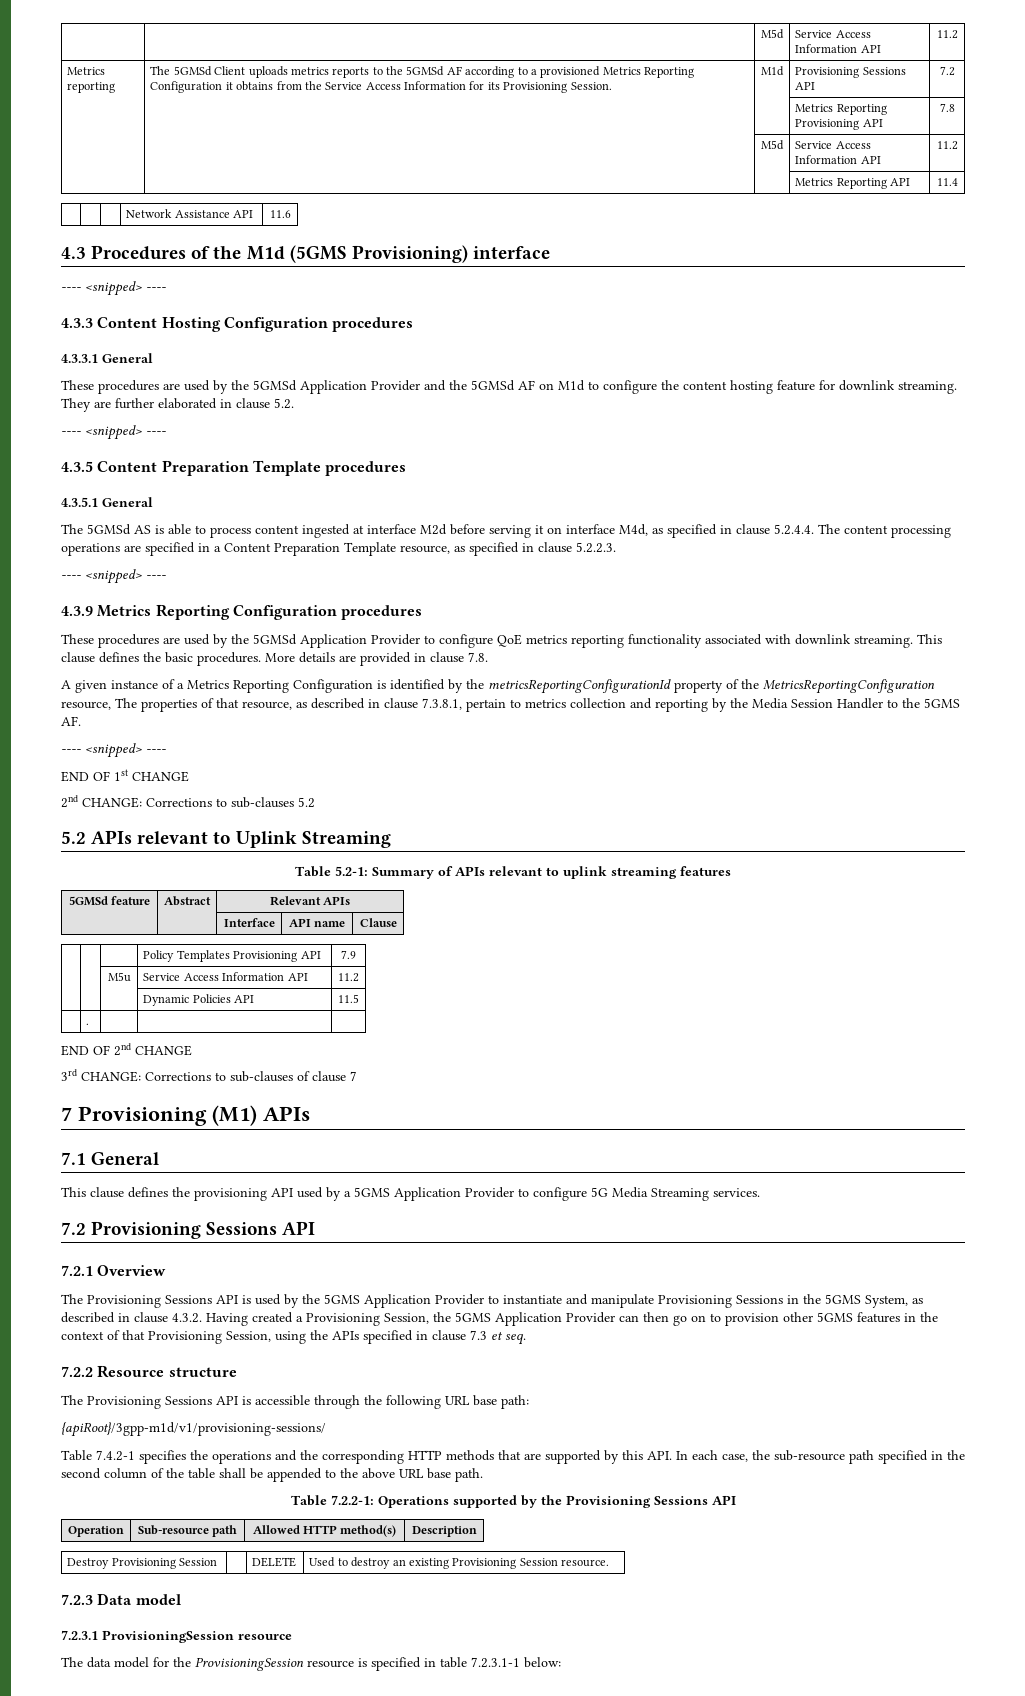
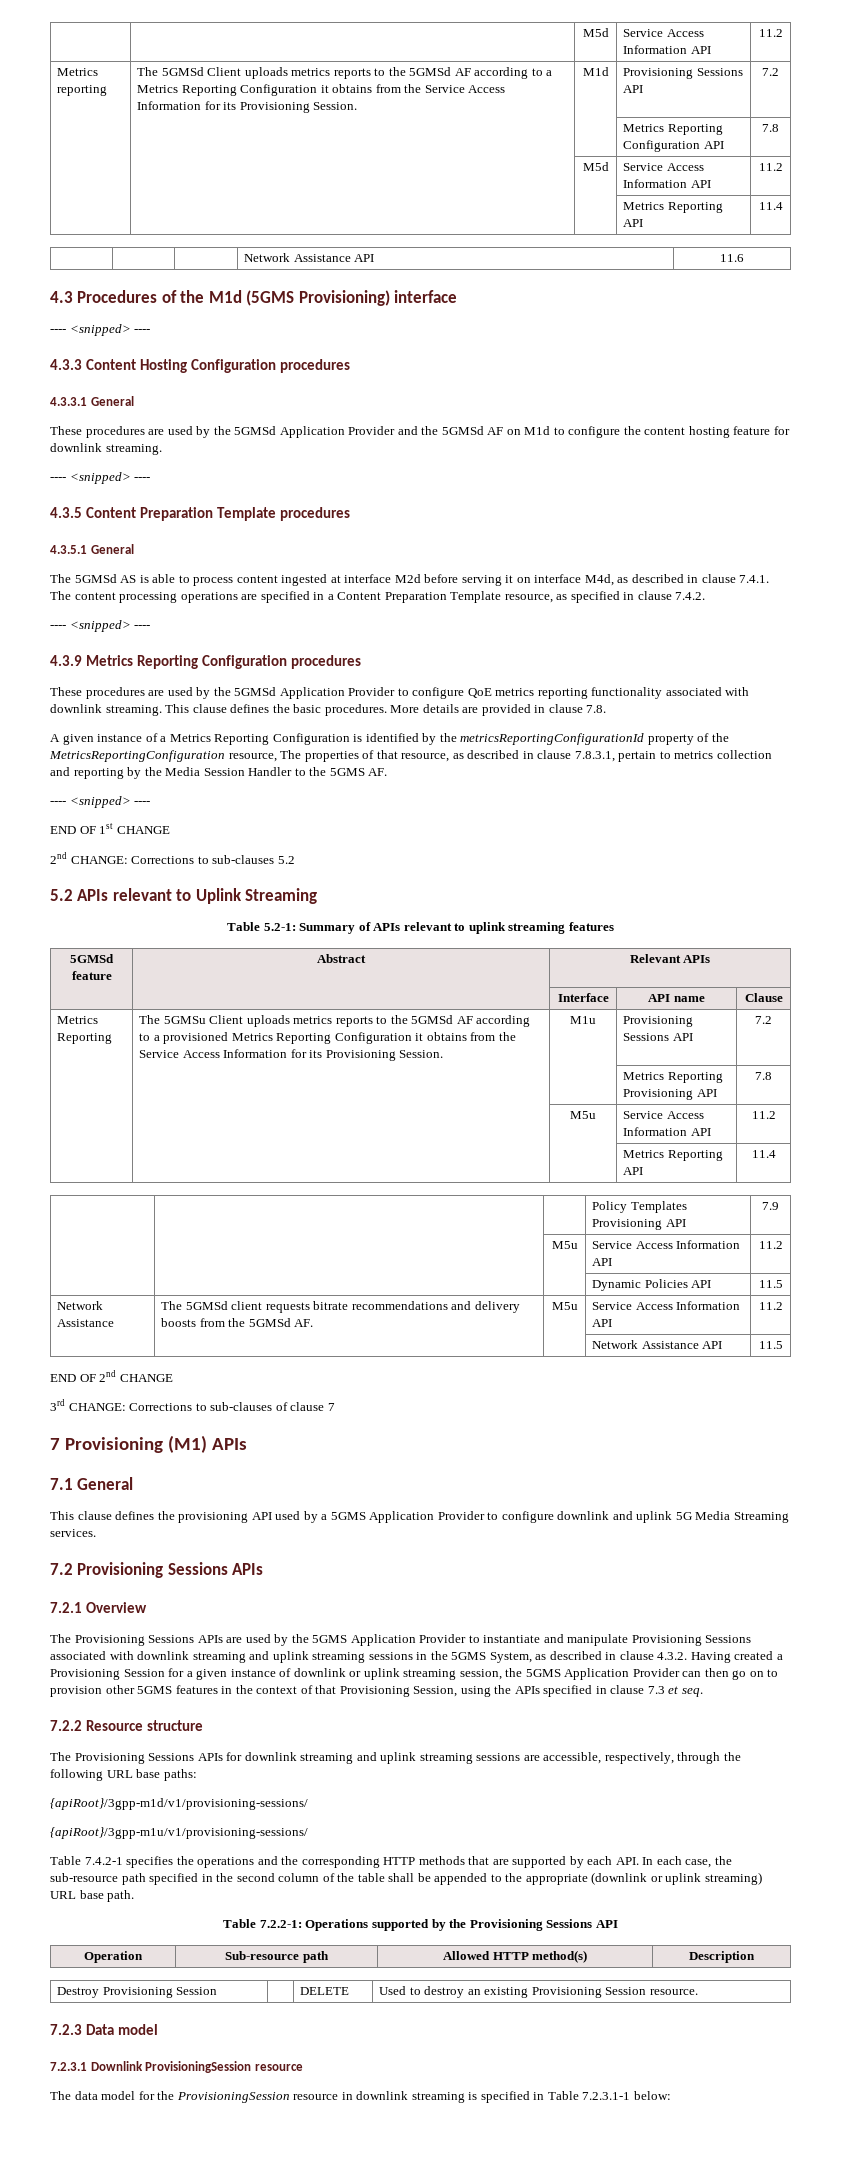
- Metrics reporting | The 5GMSd Client uploads metrics reports to the 5GMSd AF according to a provisioned Metrics Reporting Configuration it obtains from the Service Access Information for its Provisioning Session. | M1d | Provisioning Sessions API | 7.2
+ Metrics reporting | The 5GMSd Client uploads metrics reports to the 5GMSd AF according to a Metrics Reporting Configuration it obtains from the Service Access Information for its Provisioning Session. | M1d | Provisioning Sessions API | 7.2
- | | | Metrics Reporting Provisioning API | 7.8
+ | | | Metrics Reporting Configuration API | 7.8
- They are further elaborated in clause 5.2.
- The 5GMSd AS is able to process content ingested at interface M2d before serving it on interface M4d, as specified in clause 5.2.4.4. The content processing operations are specified in a Content Preparation Template resource, as specified in clause 5.2.2.3.
+ The 5GMSd AS is able to process content ingested at interface M2d before serving it on interface M4d, as described in clause 7.4.1. The content processing operations are specified in a Content Preparation Template resource, as specified in clause 7.4.2.
- A given instance of a Metrics Reporting Configuration is identified by the metricsReportingConfigurationId property of the MetricsReportingConfiguration resource, The properties of that resource, as described in clause 7.3.8.1, pertain to metrics collection and reporting by the Media Session Handler to the 5GMS AF.
+ A given instance of a Metrics Reporting Configuration is identified by the metricsReportingConfigurationId property of the MetricsReportingConfiguration resource, The properties of that resource, as described in clause 7.8.3.1, pertain to metrics collection and reporting by the Media Session Handler to the 5GMS AF.
+ Metrics Reporting | The 5GMSu Client uploads metrics reports to the 5GMSd AF according to a provisioned Metrics Reporting Configuration it obtains from the Service Access Information for its Provisioning Session. | M1u | Provisioning Sessions API | 7.2
+ | | | Metrics Reporting Provisioning API | 7.8
+ | | M5u | Service Access Information API | 11.2
+ | | | Metrics Reporting API | 11.4
- | . | | |
+ Network Assistance | The 5GMSd client requests bitrate recommendations and delivery boosts from the 5GMSd AF. | M5u | Service Access Information API | 11.2
+ | | | Network Assistance API | 11.5
- This clause defines the provisioning API used by a 5GMS Application Provider to configure 5G Media Streaming services.
+ This clause defines the provisioning API used by a 5GMS Application Provider to configure downlink and uplink 5G Media Streaming services.
- 7.2 Provisioning Sessions API
+ 7.2 Provisioning Sessions APIs
- The Provisioning Sessions API is used by the 5GMS Application Provider to instantiate and manipulate Provisioning Sessions in the 5GMS System, as described in clause 4.3.2. Having created a Provisioning Session, the 5GMS Application Provider can then go on to provision other 5GMS features in the context of that Provisioning Session, using the APIs specified in clause 7.3 et seq.
+ The Provisioning Sessions APIs are used by the 5GMS Application Provider to instantiate and manipulate Provisioning Sessions associated with downlink streaming and uplink streaming sessions in the 5GMS System, as described in clause 4.3.2. Having created a Provisioning Session for a given instance of downlink or uplink streaming session, the 5GMS Application Provider can then go on to provision other 5GMS features in the context of that Provisioning Session, using the APIs specified in clause 7.3 et seq.
- The Provisioning Sessions API is accessible through the following URL base path:
+ The Provisioning Sessions APIs for downlink streaming and uplink streaming sessions are accessible, respectively, through the following URL base paths:
+ {apiRoot}/3gpp-m1u/v1/provisioning-sessions/
- Table 7.4.2-1 specifies the operations and the corresponding HTTP methods that are supported by this API. In each case, the sub-resource path specified in the second column of the table shall be appended to the above URL base path.
+ Table 7.4.2-1 specifies the operations and the corresponding HTTP methods that are supported by each API. In each case, the sub-resource path specified in the second column of the table shall be appended to the appropriate (downlink or uplink streaming) URL base path.
- 7.2.3.1 ProvisioningSession resource
+ 7.2.3.1 Downlink ProvisioningSession resource
- The data model for the ProvisioningSession resource is specified in table 7.2.3.1-1 below:
+ The data model for the ProvisioningSession resource in downlink streaming is specified in Table 7.2.3.1-1 below:

